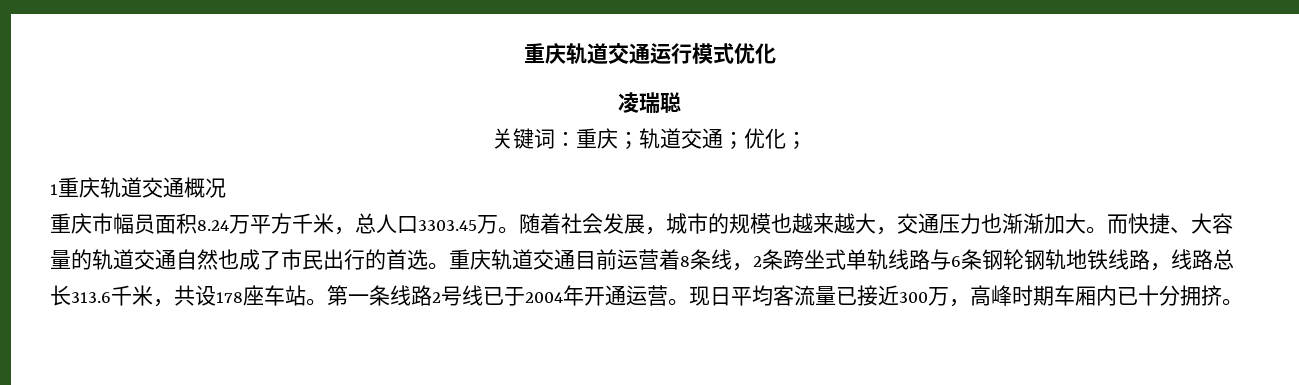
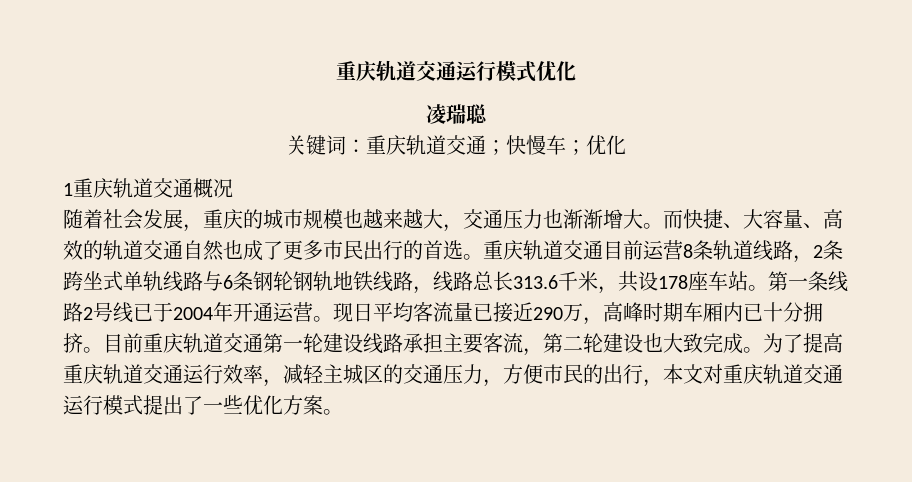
- 关键词：重庆；轨道交通；优化；
+ 关键词：重庆轨道交通；快慢车；优化
- 重庆市幅员面积8.24万平方千米，总人口3303.45万。随着社会发展，城市的规模也越来越大，交通压力也渐渐加大。
+ 随着社会发展，重庆的城市规模也越来越大，交通压力也渐渐增大。
- 而快捷、大容量的轨道交通自然也成了市民出行的首选。
+ 而快捷、大容量、高效的轨道交通自然也成了更多市民出行的首选。
- 重庆轨道交通目前运营着8条线，2条跨坐式单轨线路与6条钢轮钢轨地铁线路，线路总长313.6千米，共设178座车站。
+ 重庆轨道交通目前运营8条轨道线路，2条跨坐式单轨线路与6条钢轮钢轨地铁线路，线路总长313.6千米，共设178座车站。
- 现日平均客流量已接近300万，高峰时期车厢内已十分拥挤。
+ 现日平均客流量已接近290万，高峰时期车厢内已十分拥挤。
+ 目前重庆轨道交通第一轮建设线路承担主要客流，第二轮建设也大致完成。为了提高重庆轨道交通运行效率，减轻主城区的交通压力，方便市民的出行，本文对重庆轨道交通运行模式提出了一些优化方案。

